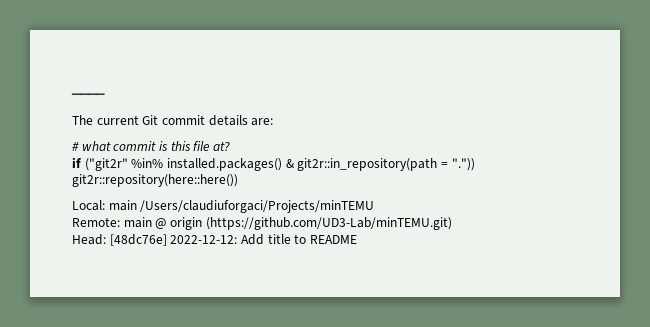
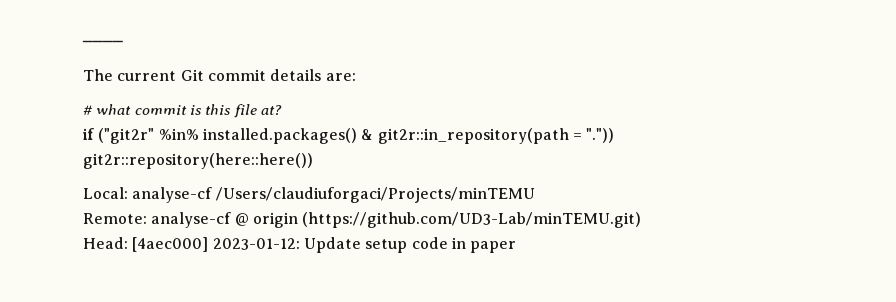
- Local: main /Users/claudiuforgaci/Projects/minTEMU
+ Local: analyse-cf /Users/claudiuforgaci/Projects/minTEMU
- Remote: main @ origin (https://github.com/UD3-Lab/minTEMU.git)
+ Remote: analyse-cf @ origin (https://github.com/UD3-Lab/minTEMU.git)
- Head: [48dc76e] 2022-12-12: Add title to README
+ Head: [4aec000] 2023-01-12: Update setup code in paper

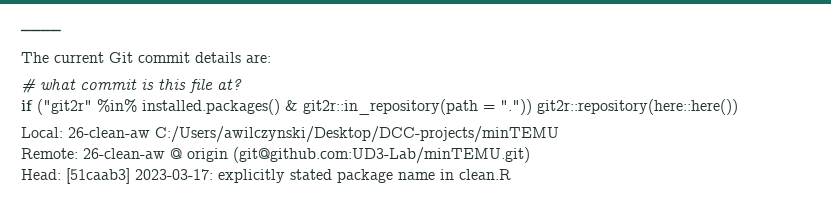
- Local: analyse-cf /Users/claudiuforgaci/Projects/minTEMU
+ Local: 26-clean-aw C:/Users/awilczynski/Desktop/DCC-projects/minTEMU
- Remote: analyse-cf @ origin (https://github.com/UD3-Lab/minTEMU.git)
+ Remote: 26-clean-aw @ origin (git@github.com:UD3-Lab/minTEMU.git)
- Head: [4aec000] 2023-01-12: Update setup code in paper
+ Head: [51caab3] 2023-03-17: explicitly stated package name in clean.R

